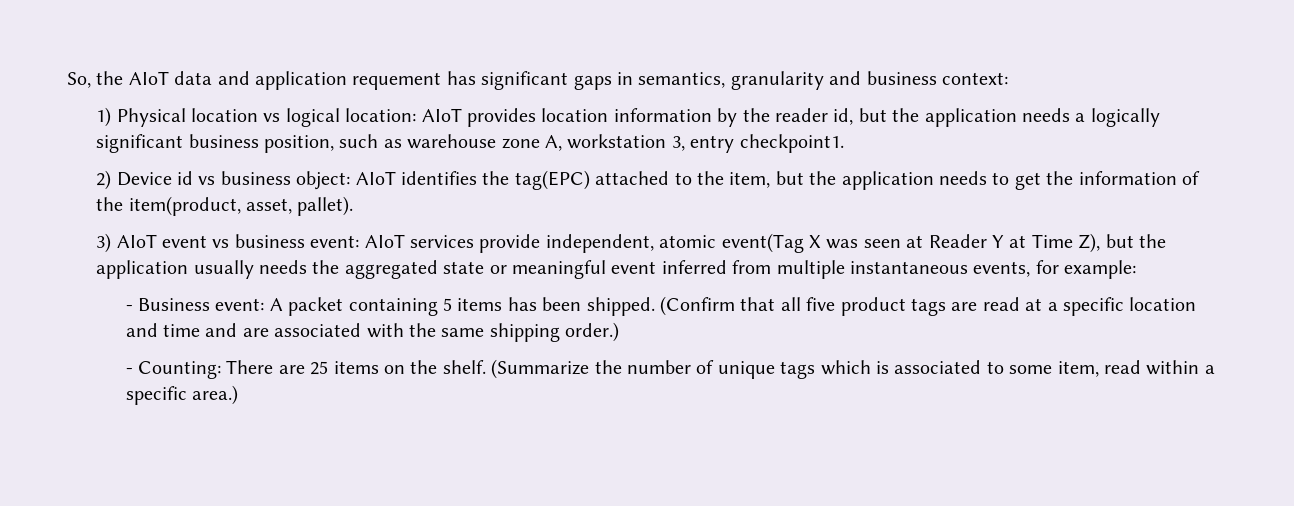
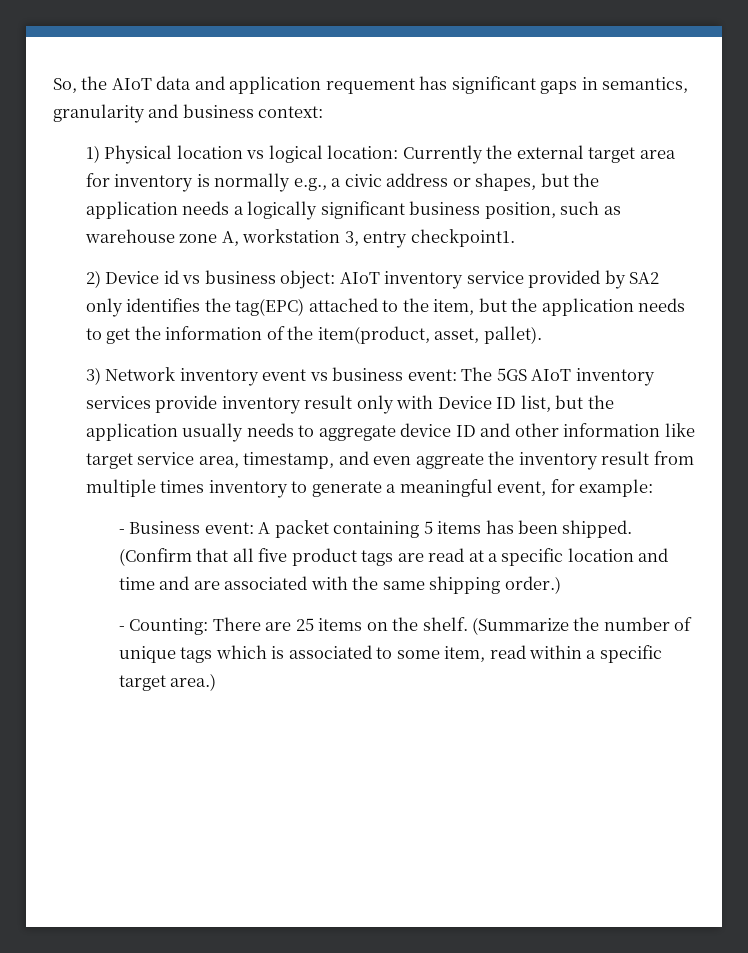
- 1) Physical location vs logical location: AIoT provides location information by the reader id, but the application needs a logically significant business position, such as warehouse zone A, workstation 3, entry checkpoint1.
+ 1) Physical location vs logical location: Currently the external target area for inventory is normally e.g., a civic address or shapes, but the application needs a logically significant business position, such as warehouse zone A, workstation 3, entry checkpoint1.
- 2) Device id vs business object: AIoT identifies the tag(EPC) attached to the item, but the application needs to get the information of the item(product, asset, pallet).
+ 2) Device id vs business object: AIoT inventory service provided by SA2 only identifies the tag(EPC) attached to the item, but the application needs to get the information of the item(product, asset, pallet).
- 3) AIoT event vs business event: AIoT services provide independent, atomic event(Tag X was seen at Reader Y at Time Z), but the application usually needs the aggregated state or meaningful event inferred from multiple instantaneous events, for example:
+ 3) Network inventory event vs business event: The 5GS AIoT inventory services provide inventory result only with Device ID list, but the application usually needs to aggregate device ID and other information like target service area, timestamp, and even aggreate the inventory result from multiple times inventory to generate a meaningful event, for example:
- (Summarize the number of unique tags which is associated to some item, read within a specific area.)
+ (Summarize the number of unique tags which is associated to some item, read within a specific target area.)

